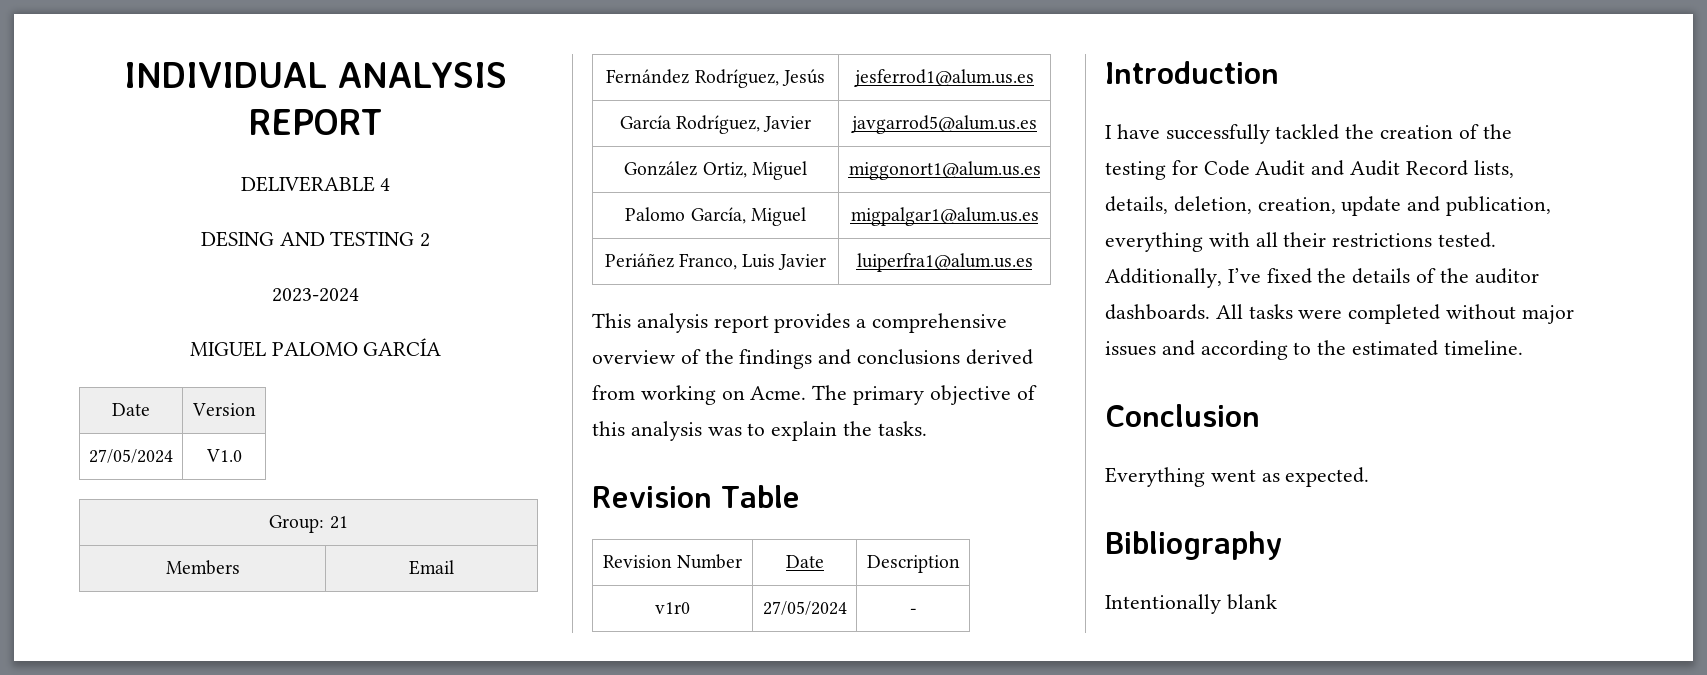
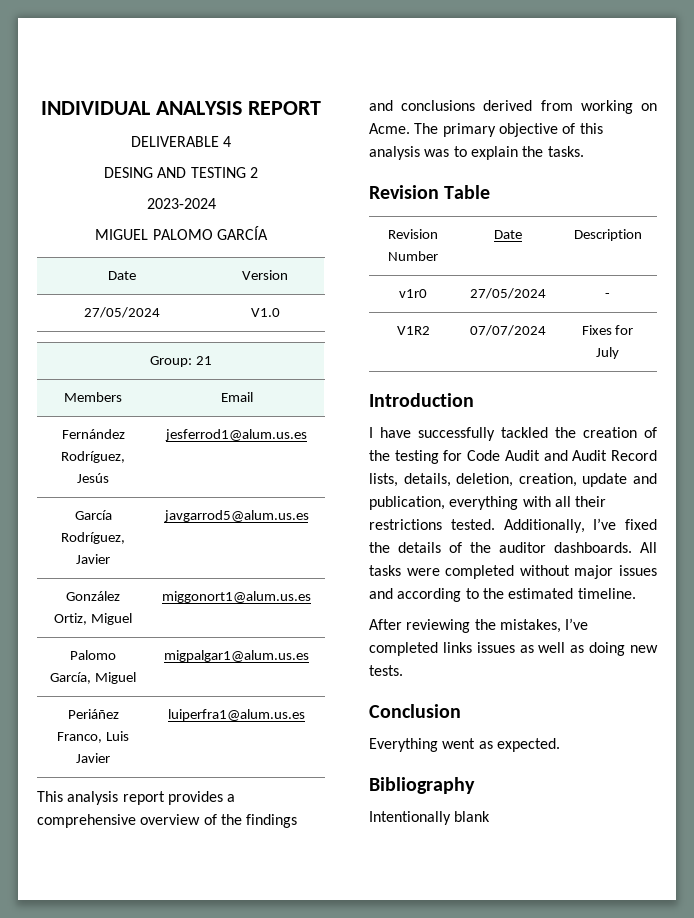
+ V1R2 | 07/07/2024 | Fixes for July
+ After reviewing the mistakes, I’ve completed links issues as well as doing new tests.

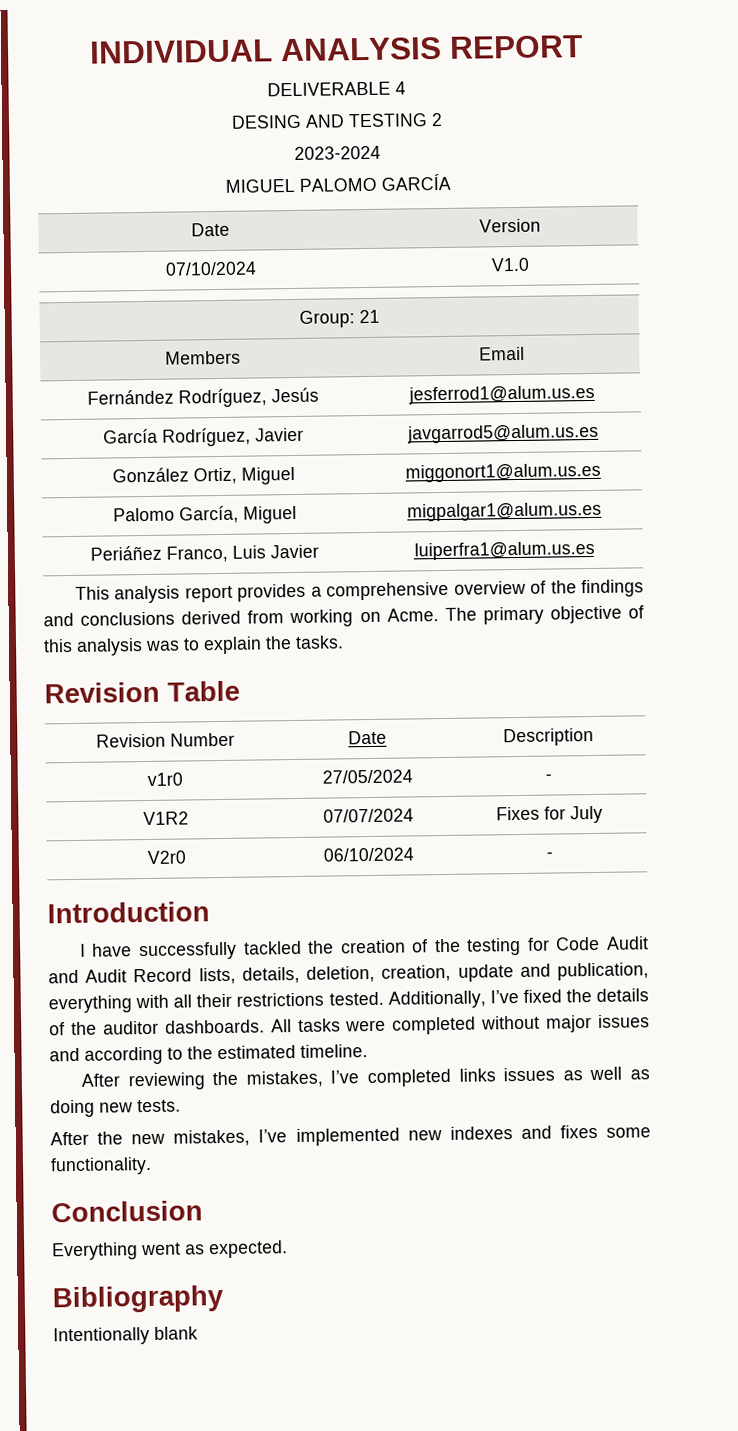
- 27/05/2024 | V1.0
+ 07/10/2024 | V1.0
+ V2r0 | 06/10/2024 | -
+ After the new mistakes, I’ve implemented new indexes and fixes some functionality.

